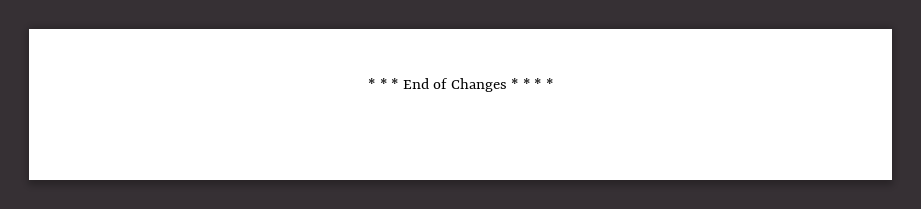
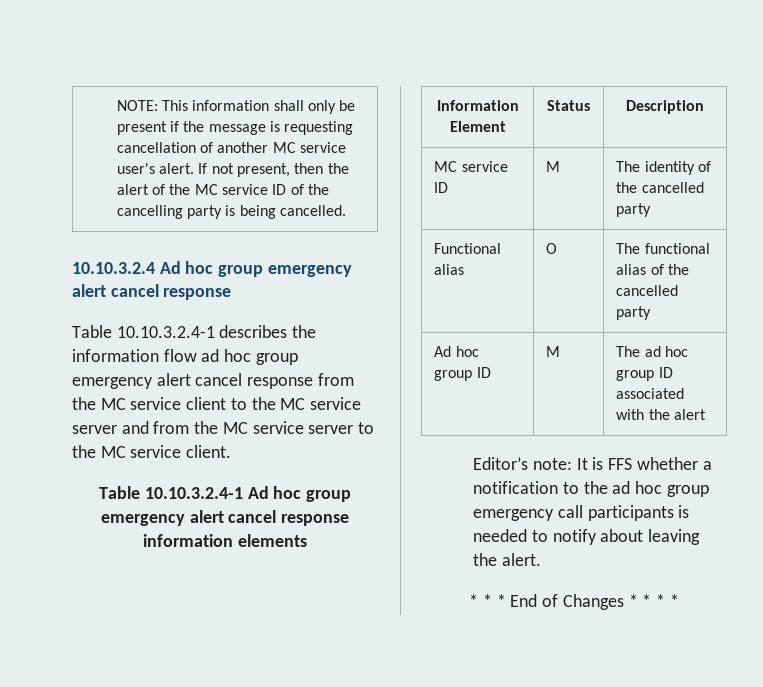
+ NOTE: This information shall only be present if the message is requesting cancellation of another MC service user's alert. If not present, then the alert of the MC service ID of the cancelling party is being cancelled.
+ 10.10.3.2.4 Ad hoc group emergency alert cancel response
+ Table 10.10.3.2.4-1 describes the information flow ad hoc group emergency alert cancel response from the MC service client to the MC service server and from the MC service server to the MC service client.
+ Table 10.10.3.2.4-1 Ad hoc group emergency alert cancel response information elements
+ Information Element | Status | Description
+ MC service ID | M | The identity of the cancelled party
+ Functional alias | O | The functional alias of the cancelled party
+ Ad hoc group ID | M | The ad hoc group ID associated with the alert
+ Editor’s note: It is FFS whether a notification to the ad hoc group emergency call participants is needed to notify about leaving the alert.

